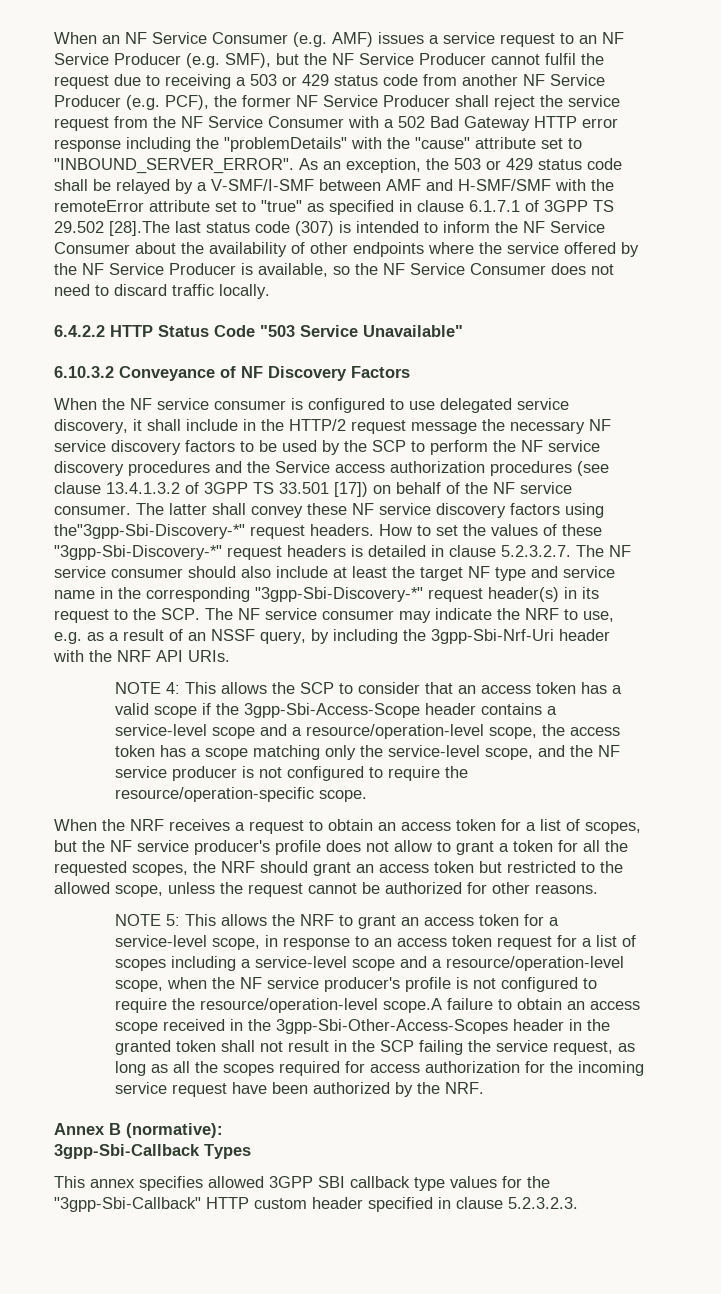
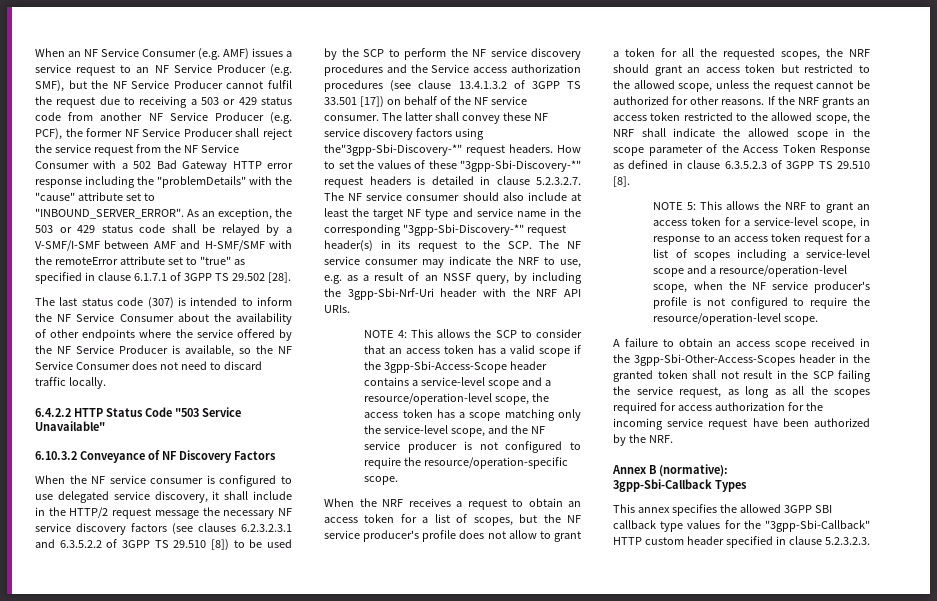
- As an exception, the 503 or 429 status code shall be relayed by a V-SMF/I-SMF between AMF and H-SMF/SMF with the remoteError attribute set to "true" as specified in clause 6.1.7.1 of 3GPP TS 29.502 [28].The last status code (307) is intended to inform the NF Service Consumer about the availability of other endpoints where the service offered by the NF Service Producer is available, so the NF Service Consumer does not need to discard traffic locally.
+ As an exception, the 503 or 429 status code shall be relayed by a V-SMF/I-SMF between AMF and H-SMF/SMF with the remoteError attribute set to "true" as specified in clause 6.1.7.1 of 3GPP TS 29.502 [28].
+ The last status code (307) is intended to inform the NF Service Consumer about the availability of other endpoints where the service offered by the NF Service Producer is available, so the NF Service Consumer does not need to discard traffic locally.
- When the NF service consumer is configured to use delegated service discovery, it shall include in the HTTP/2 request message the necessary NF service discovery factors to be used by the SCP to perform the NF service discovery procedures and the Service access authorization procedures (see clause 13.4.1.3.2 of 3GPP TS 33.501 [17]) on behalf of the NF service consumer.
+ When the NF service consumer is configured to use delegated service discovery, it shall include in the HTTP/2 request message the necessary NF service discovery factors (see clauses 6.2.3.2.3.1 and 6.3.5.2.2 of 3GPP TS 29.510 [8]) to be used by the SCP to perform the NF service discovery procedures and the Service access authorization procedures (see clause 13.4.1.3.2 of 3GPP TS 33.501 [17]) on behalf of the NF service consumer.
+ If the NRF grants an access token restricted to the allowed scope, the NRF shall indicate the allowed scope in the scope parameter of the Access Token Response as defined in clause 6.3.5.2.3 of 3GPP TS 29.510 [8].
- This allows the NRF to grant an access token for a service-level scope, in response to an access token request for a list of scopes including a service-level scope and a resource/operation-level scope, when the NF service producer's profile is not configured to require the resource/operation-level scope.A failure to obtain an access scope received in the 3gpp-Sbi-Other-Access-Scopes header in the granted token shall not result in the SCP failing the service request, as long as all the scopes required for access authorization for the incoming service request have been authorized by the NRF.
+ This allows the NRF to grant an access token for a service-level scope, in response to an access token request for a list of scopes including a service-level scope and a resource/operation-level scope, when the NF service producer's profile is not configured to require the resource/operation-level scope.
+ A failure to obtain an access scope received in the 3gpp-Sbi-Other-Access-Scopes header in the granted token shall not result in the SCP failing the service request, as long as all the scopes required for access authorization for the incoming service request have been authorized by the NRF.
- This annex specifies allowed 3GPP SBI callback type values for the "3gpp-Sbi-Callback" HTTP custom header specified in clause 5.2.3.2.3.
+ This annex specifies the allowed 3GPP SBI callback type values for the "3gpp-Sbi-Callback" HTTP custom header specified in clause 5.2.3.2.3.

